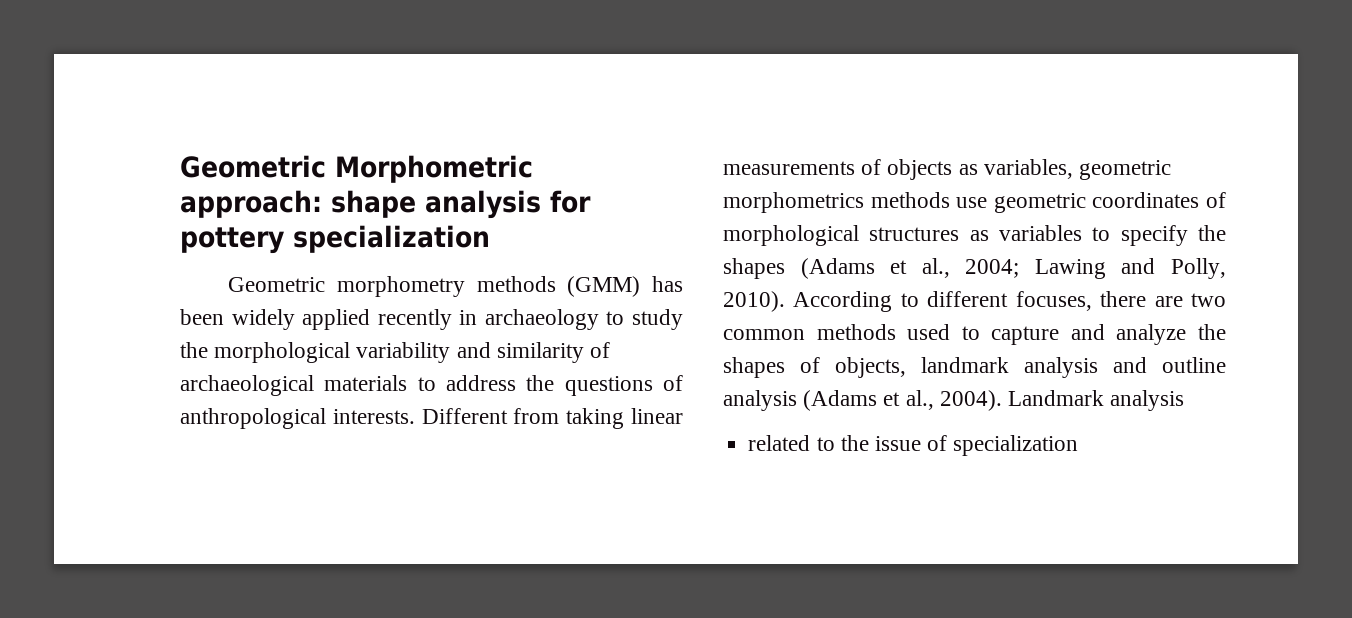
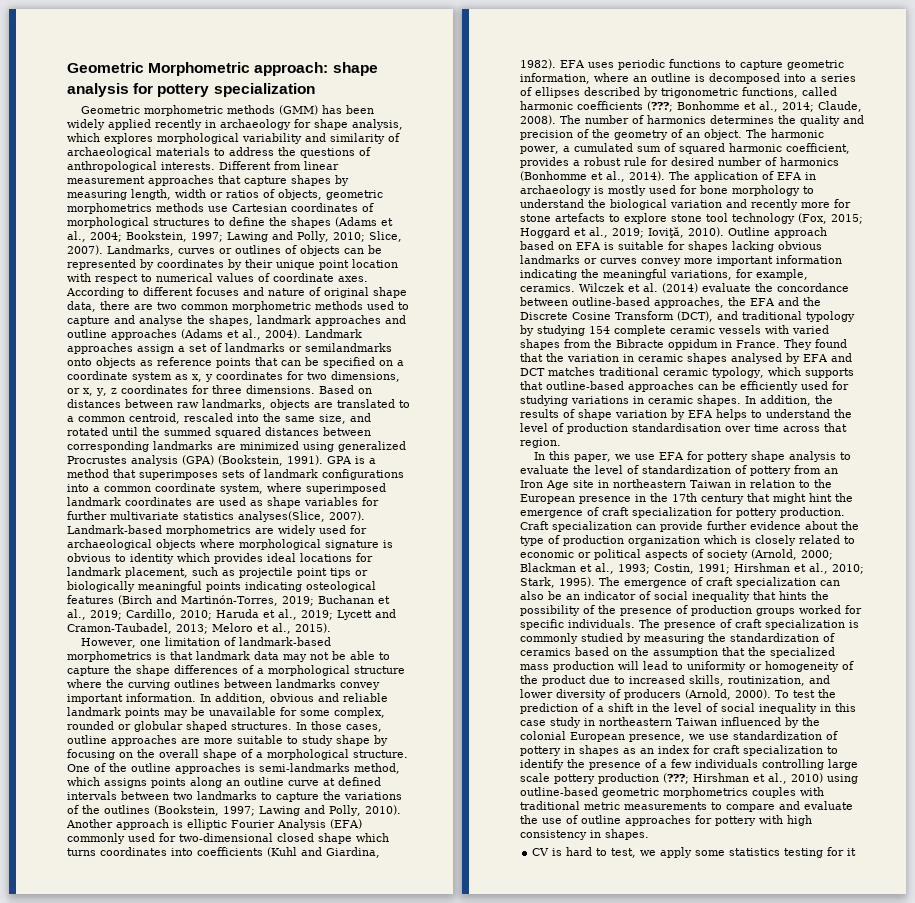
- Geometric morphometry methods (GMM) has been widely applied recently in archaeology to study the morphological variability and similarity of archaeological materials to address the questions of anthropological interests.
+ Geometric morphometric methods (GMM) has been widely applied recently in archaeology for shape analysis, which explores morphological variability and similarity of archaeological materials to address the questions of anthropological interests.
- Different from taking linear measurements of objects as variables, geometric morphometrics methods use geometric coordinates of morphological structures as variables to specify the shapes (Adams et al., 2004; Lawing and Polly, 2010). According to different focuses, there are two common methods used to capture and analyze the shapes of objects, landmark analysis and outline analysis (Adams et al., 2004).
+ Different from linear measurement approaches that capture shapes by measuring length, width or ratios of objects, geometric morphometrics methods use Cartesian coordinates of morphological structures to define the shapes (Adams et al., 2004; Bookstein, 1997; Lawing and Polly, 2010; Slice, 2007). Landmarks, curves or outlines of objects can be represented by coordinates by their unique point location with respect to numerical values of coordinate axes. According to different focuses and nature of original shape data, there are two common morphometric methods used to capture and analyse the shapes, landmark approaches and outline approaches (Adams et al., 2004).
- Landmark analysis
- related to the issue of specialization
+ Landmark approaches assign a set of landmarks or semilandmarks onto objects as reference points that can be specified on a coordinate system as x, y coordinates for two dimensions, or x, y, z coordinates for three dimensions. Based on distances between raw landmarks, objects are translated to a common centroid, rescaled into the same size, and rotated until the summed squared distances between corresponding landmarks are minimized using generalized Procrustes analysis (GPA) (Bookstein, 1991). GPA is a method that superimposes sets of landmark configurations into a common coordinate system, where superimposed landmark coordinates are used as shape variables for further multivariate statistics analyses(Slice, 2007). Landmark-based morphometrics are widely used for archaeological objects where morphological signature is obvious to identity which provides ideal locations for landmark placement, such as projectile point tips or biologically meaningful points indicating osteological features (Birch and Martinón-Torres, 2019; Buchanan et al., 2019; Cardillo, 2010; Haruda et al., 2019; Lycett and Cramon-Taubadel, 2013; Meloro et al., 2015).
+ However, one limitation of landmark-based morphometrics is that landmark data may not be able to capture the shape differences of a morphological structure where the curving outlines between landmarks convey important information. In addition, obvious and reliable landmark points may be unavailable for some complex, rounded or globular shaped structures. In those cases, outline approaches are more suitable to study shape by focusing on the overall shape of a morphological structure. One of the outline approaches is semi-landmarks method, which assigns points along an outline curve at defined intervals between two landmarks to capture the variations of the outlines (Bookstein, 1997; Lawing and Polly, 2010). Another approach is elliptic Fourier Analysis (EFA) commonly used for two-dimensional closed shape which turns coordinates into coefficients (Kuhl and Giardina, 1982). EFA uses periodic functions to capture geometric information, where an outline is decomposed into a series of ellipses described by trigonometric functions, called harmonic coefficients (???; Bonhomme et al., 2014; Claude, 2008). The number of harmonics determines the quality and precision of the geometry of an object. The harmonic power, a cumulated sum of squared harmonic coefficient, provides a robust rule for desired number of harmonics (Bonhomme et al., 2014). The application of EFA in archaeology is mostly used for bone morphology to understand the biological variation and recently more for stone artefacts to explore stone tool technology (Fox, 2015; Hoggard et al., 2019; Ioviţă, 2010). Outline approach based on EFA is suitable for shapes lacking obvious landmarks or curves convey more important information indicating the meaningful variations, for example, ceramics. Wilczek et al. (2014) evaluate the concordance between outline-based approaches, the EFA and the Discrete Cosine Transform (DCT), and traditional typology by studying 154 complete ceramic vessels with varied shapes from the Bibracte oppidum in France. They found that the variation in ceramic shapes analysed by EFA and DCT matches traditional ceramic typology, which supports that outline-based approaches can be efficiently used for studying variations in ceramic shapes. In addition, the results of shape variation by EFA helps to understand the level of production standardisation over time across that region.
+ In this paper, we use EFA for pottery shape analysis to evaluate the level of standardization of pottery from an Iron Age site in northeastern Taiwan in relation to the European presence in the 17th century that might hint the emergence of craft specialization for pottery production. Craft specialization can provide further evidence about the type of production organization which is closely related to economic or political aspects of society (Arnold, 2000; Blackman et al., 1993; Costin, 1991; Hirshman et al., 2010; Stark, 1995). The emergence of craft specialization can also be an indicator of social inequality that hints the possibility of the presence of production groups worked for specific individuals. The presence of craft specialization is commonly studied by measuring the standardization of ceramics based on the assumption that the specialized mass production will lead to uniformity or homogeneity of the product due to increased skills, routinization, and lower diversity of producers (Arnold, 2000). To test the prediction of a shift in the level of social inequality in this case study in northeastern Taiwan influenced by the colonial European presence, we use standardization of pottery in shapes as an index for craft specialization to identify the presence of a few individuals controlling large scale pottery production (???; Hirshman et al., 2010) using outline-based geometric morphometrics couples with traditional metric measurements to compare and evaluate the use of outline approaches for pottery with high consistency in shapes.
+ CV is hard to test, we apply some statistics testing for it

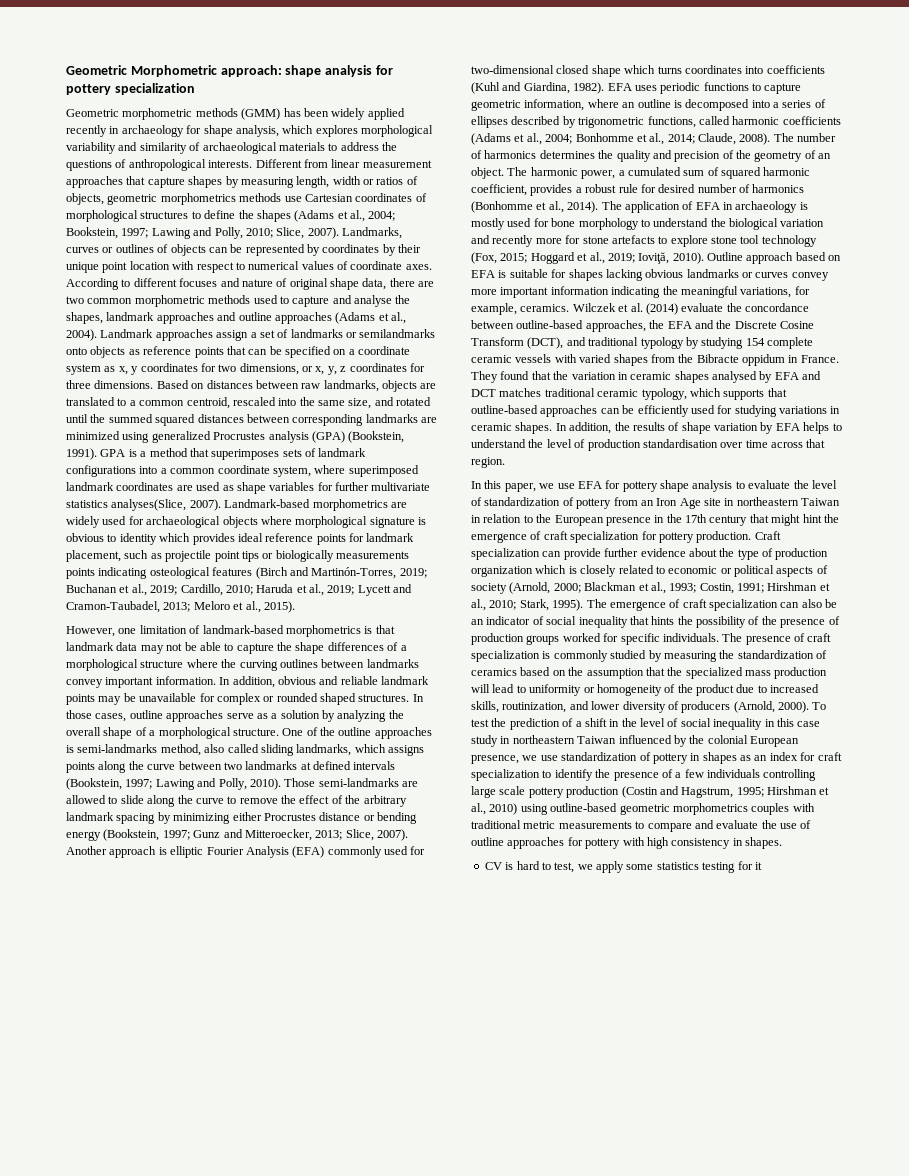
- Landmark-based morphometrics are widely used for archaeological objects where morphological signature is obvious to identity which provides ideal locations for landmark placement, such as projectile point tips or biologically meaningful points indicating osteological features (Birch and Martinón-Torres, 2019; Buchanan et al., 2019; Cardillo, 2010; Haruda et al., 2019; Lycett and Cramon-Taubadel, 2013; Meloro et al., 2015).
+ Landmark-based morphometrics are widely used for archaeological objects where morphological signature is obvious to identity which provides ideal reference points for landmark placement, such as projectile point tips or biologically measurements points indicating osteological features (Birch and Martinón-Torres, 2019; Buchanan et al., 2019; Cardillo, 2010; Haruda et al., 2019; Lycett and Cramon-Taubadel, 2013; Meloro et al., 2015).
- In addition, obvious and reliable landmark points may be unavailable for some complex, rounded or globular shaped structures.
+ In addition, obvious and reliable landmark points may be unavailable for complex or rounded shaped structures.
- In those cases, outline approaches are more suitable to study shape by focusing on the overall shape of a morphological structure.
+ In those cases, outline approaches serve as a solution by analyzing the overall shape of a morphological structure.
- One of the outline approaches is semi-landmarks method, which assigns points along an outline curve at defined intervals between two landmarks to capture the variations of the outlines (Bookstein, 1997; Lawing and Polly, 2010).
+ One of the outline approaches is semi-landmarks method, also called sliding landmarks, which assigns points along the curve between two landmarks at defined intervals (Bookstein, 1997; Lawing and Polly, 2010).
+ Those semi-landmarks are allowed to slide along the curve to remove the effect of the arbitrary landmark spacing by minimizing either Procrustes distance or bending energy (Bookstein, 1997; Gunz and Mitteroecker, 2013; Slice, 2007).
- EFA uses periodic functions to capture geometric information, where an outline is decomposed into a series of ellipses described by trigonometric functions, called harmonic coefficients (???; Bonhomme et al., 2014; Claude, 2008).
+ EFA uses periodic functions to capture geometric information, where an outline is decomposed into a series of ellipses described by trigonometric functions, called harmonic coefficients (Adams et al., 2004; Bonhomme et al., 2014; Claude, 2008).
- To test the prediction of a shift in the level of social inequality in this case study in northeastern Taiwan influenced by the colonial European presence, we use standardization of pottery in shapes as an index for craft specialization to identify the presence of a few individuals controlling large scale pottery production (???;
+ To test the prediction of a shift in the level of social inequality in this case study in northeastern Taiwan influenced by the colonial European presence, we use standardization of pottery in shapes as an index for craft specialization to identify the presence of a few individuals controlling large scale pottery production (Costin and Hagstrum, 1995;

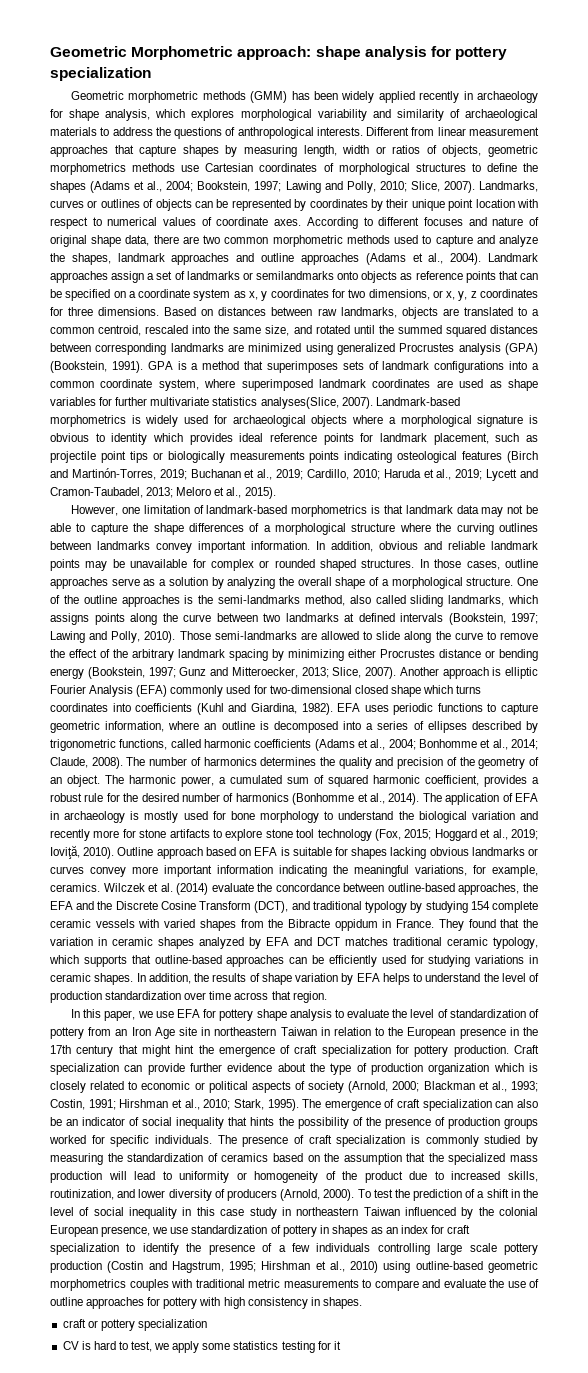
- According to different focuses and nature of original shape data, there are two common morphometric methods used to capture and analyse the shapes, landmark approaches and outline approaches (Adams et al., 2004).
+ According to different focuses and nature of original shape data, there are two common morphometric methods used to capture and analyze the shapes, landmark approaches and outline approaches (Adams et al., 2004).
- Landmark-based morphometrics are widely used for archaeological objects where morphological signature is obvious to identity which provides ideal reference points for landmark placement, such as projectile point tips or biologically measurements points indicating osteological features (Birch and Martinón-Torres, 2019; Buchanan et al., 2019; Cardillo, 2010; Haruda et al., 2019; Lycett and Cramon-Taubadel, 2013; Meloro et al., 2015).
+ Landmark-based morphometrics is widely used for archaeological objects where a morphological signature is obvious to identity which provides ideal reference points for landmark placement, such as projectile point tips or biologically measurements points indicating osteological features (Birch and Martinón-Torres, 2019; Buchanan et al., 2019; Cardillo, 2010; Haruda et al., 2019; Lycett and Cramon-Taubadel, 2013; Meloro et al., 2015).
- One of the outline approaches is semi-landmarks method, also called sliding landmarks, which assigns points along the curve between two landmarks at defined intervals (Bookstein, 1997; Lawing and Polly, 2010).
+ One of the outline approaches is the semi-landmarks method, also called sliding landmarks, which assigns points along the curve between two landmarks at defined intervals (Bookstein, 1997; Lawing and Polly, 2010).
- The harmonic power, a cumulated sum of squared harmonic coefficient, provides a robust rule for desired number of harmonics (Bonhomme et al., 2014).
+ The harmonic power, a cumulated sum of squared harmonic coefficient, provides a robust rule for the desired number of harmonics (Bonhomme et al., 2014).
- The application of EFA in archaeology is mostly used for bone morphology to understand the biological variation and recently more for stone artefacts to explore stone tool technology (Fox, 2015; Hoggard et al., 2019; Ioviţă, 2010).
+ The application of EFA in archaeology is mostly used for bone morphology to understand the biological variation and recently more for stone artifacts to explore stone tool technology (Fox, 2015; Hoggard et al., 2019; Ioviţă, 2010).
- They found that the variation in ceramic shapes analysed by EFA and DCT matches traditional ceramic typology, which supports that outline-based approaches can be efficiently used for studying variations in ceramic shapes.
+ They found that the variation in ceramic shapes analyzed by EFA and DCT matches traditional ceramic typology, which supports that outline-based approaches can be efficiently used for studying variations in ceramic shapes.
- In addition, the results of shape variation by EFA helps to understand the level of production standardisation over time across that region.
+ In addition, the results of shape variation by EFA helps to understand the level of production standardization over time across that region.
+ craft or pottery specialization

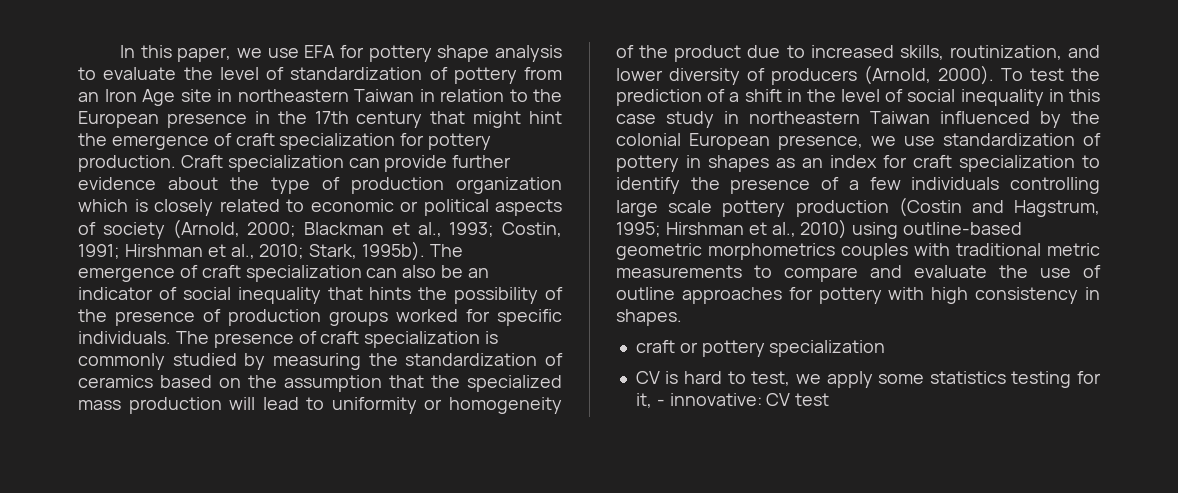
- Geometric Morphometric approach: shape analysis for pottery specialization
- Geometric morphometric methods (GMM) has been widely applied recently in archaeology for shape analysis, which explores morphological variability and similarity of archaeological materials to address the questions of anthropological interests. Different from linear measurement approaches that capture shapes by measuring length, width or ratios of objects, geometric morphometrics methods use Cartesian coordinates of morphological structures to define the shapes (Adams et al., 2004; Bookstein, 1997; Lawing and Polly, 2010; Slice, 2007). Landmarks, curves or outlines of objects can be represented by coordinates by their unique point location with respect to numerical values of coordinate axes. According to different focuses and nature of original shape data, there are two common morphometric methods used to capture and analyze the shapes, landmark approaches and outline approaches (Adams et al., 2004). Landmark approaches assign a set of landmarks or semilandmarks onto objects as reference points that can be specified on a coordinate system as x, y coordinates for two dimensions, or x, y, z coordinates for three dimensions. Based on distances between raw landmarks, objects are translated to a common centroid, rescaled into the same size, and rotated until the summed squared distances between corresponding landmarks are minimized using generalized Procrustes analysis (GPA) (Bookstein, 1991). GPA is a method that superimposes sets of landmark configurations into a common coordinate system, where superimposed landmark coordinates are used as shape variables for further multivariate statistics analyses(Slice, 2007). Landmark-based morphometrics is widely used for archaeological objects where a morphological signature is obvious to identity which provides ideal reference points for landmark placement, such as projectile point tips or biologically measurements points indicating osteological features (Birch and Martinón-Torres, 2019; Buchanan et al., 2019; Cardillo, 2010; Haruda et al., 2019; Lycett and Cramon-Taubadel, 2013; Meloro et al., 2015).
- However, one limitation of landmark-based morphometrics is that landmark data may not be able to capture the shape differences of a morphological structure where the curving outlines between landmarks convey important information. In addition, obvious and reliable landmark points may be unavailable for complex or rounded shaped structures. In those cases, outline approaches serve as a solution by analyzing the overall shape of a morphological structure. One of the outline approaches is the semi-landmarks method, also called sliding landmarks, which assigns points along the curve between two landmarks at defined intervals (Bookstein, 1997; Lawing and Polly, 2010). Those semi-landmarks are allowed to slide along the curve to remove the effect of the arbitrary landmark spacing by minimizing either Procrustes distance or bending energy (Bookstein, 1997; Gunz and Mitteroecker, 2013; Slice, 2007). Another approach is elliptic Fourier Analysis (EFA) commonly used for two-dimensional closed shape which turns coordinates into coefficients (Kuhl and Giardina, 1982). EFA uses periodic functions to capture geometric information, where an outline is decomposed into a series of ellipses described by trigonometric functions, called harmonic coefficients (Adams et al., 2004; Bonhomme et al., 2014; Claude, 2008). The number of harmonics determines the quality and precision of the geometry of an object. The harmonic power, a cumulated sum of squared harmonic coefficient, provides a robust rule for the desired number of harmonics (Bonhomme et al., 2014). The application of EFA in archaeology is mostly used for bone morphology to understand the biological variation and recently more for stone artifacts to explore stone tool technology (Fox, 2015; Hoggard et al., 2019; Ioviţă, 2010). Outline approach based on EFA is suitable for shapes lacking obvious landmarks or curves convey more important information indicating the meaningful variations, for example, ceramics. Wilczek et al. (2014) evaluate the concordance between outline-based approaches, the EFA and the Discrete Cosine Transform (DCT), and traditional typology by studying 154 complete ceramic vessels with varied shapes from the Bibracte oppidum in France. They found that the variation in ceramic shapes analyzed by EFA and DCT matches traditional ceramic typology, which supports that outline-based approaches can be efficiently used for studying variations in ceramic shapes. In addition, the results of shape variation by EFA helps to understand the level of production standardization over time across that region.
- Craft specialization can provide further evidence about the type of production organization which is closely related to economic or political aspects of society (Arnold, 2000; Blackman et al., 1993; Costin, 1991; Hirshman et al., 2010; Stark, 1995).
+ Craft specialization can provide further evidence about the type of production organization which is closely related to economic or political aspects of society (Arnold, 2000; Blackman et al., 1993; Costin, 1991; Hirshman et al., 2010; Stark, 1995b).
- CV is hard to test, we apply some statistics testing for it
+ CV is hard to test, we apply some statistics testing for it, - innovative: CV test

